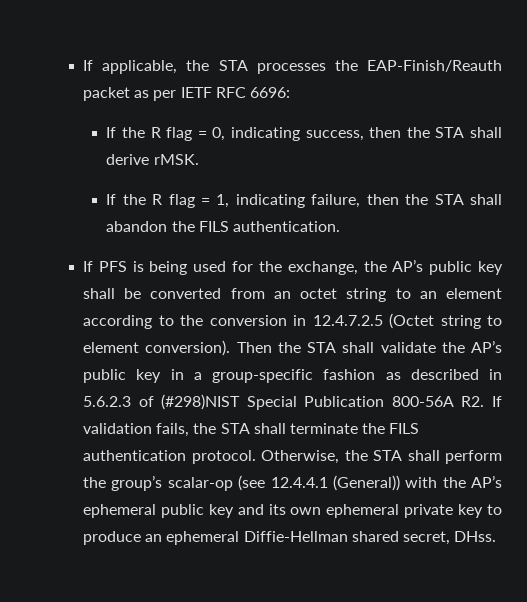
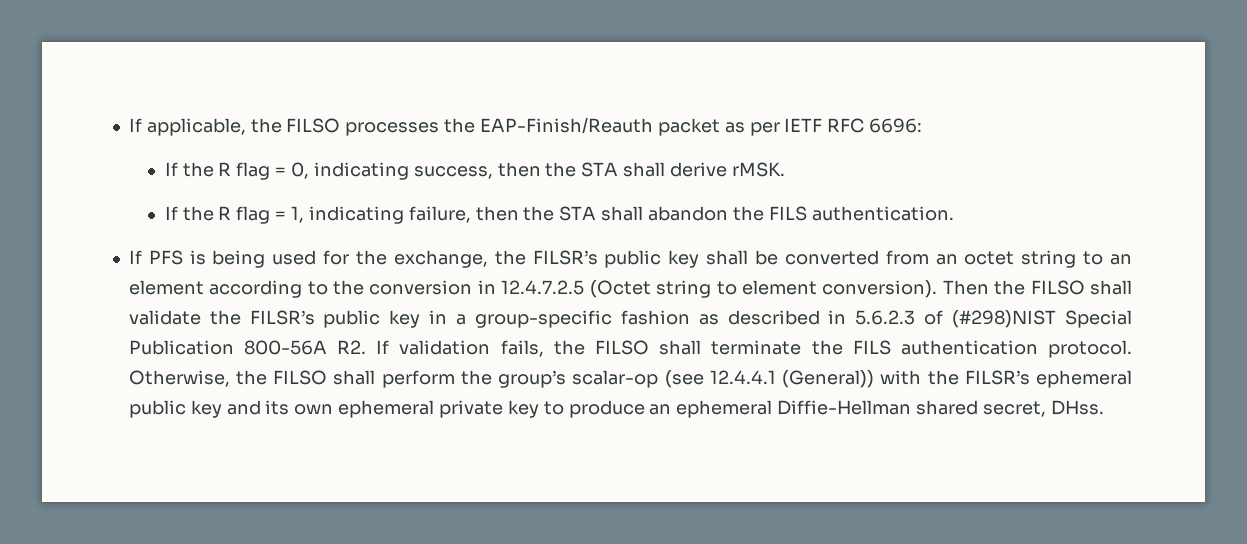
- If applicable, the STA processes the EAP-Finish/Reauth packet as per IETF RFC 6696:
+ If applicable, the FILSO processes the EAP-Finish/Reauth packet as per IETF RFC 6696:
- If PFS is being used for the exchange, the AP’s public key shall be converted from an octet string to an element according to the conversion in 12.4.7.2.5 (Octet string to element conversion).
+ If PFS is being used for the exchange, the FILSR’s public key shall be converted from an octet string to an element according to the conversion in 12.4.7.2.5 (Octet string to element conversion).
- Then the STA shall validate the AP’s public key in a group-specific fashion as described in 5.6.2.3 of (#298)NIST Special Publication 800-56A R2. If validation fails, the STA shall terminate the FILS authentication protocol.
+ Then the FILSO shall validate the FILSR’s public key in a group-specific fashion as described in 5.6.2.3 of (#298)NIST Special Publication 800-56A R2. If validation fails, the FILSO shall terminate the FILS authentication protocol.
- Otherwise, the STA shall perform the group’s scalar-op (see 12.4.4.1 (General)) with the AP’s ephemeral public key and its own ephemeral private key to produce an ephemeral Diffie-Hellman shared secret, DHss.
+ Otherwise, the FILSO shall perform the group’s scalar-op (see 12.4.4.1 (General)) with the FILSR’s ephemeral public key and its own ephemeral private key to produce an ephemeral Diffie-Hellman shared secret, DHss.

